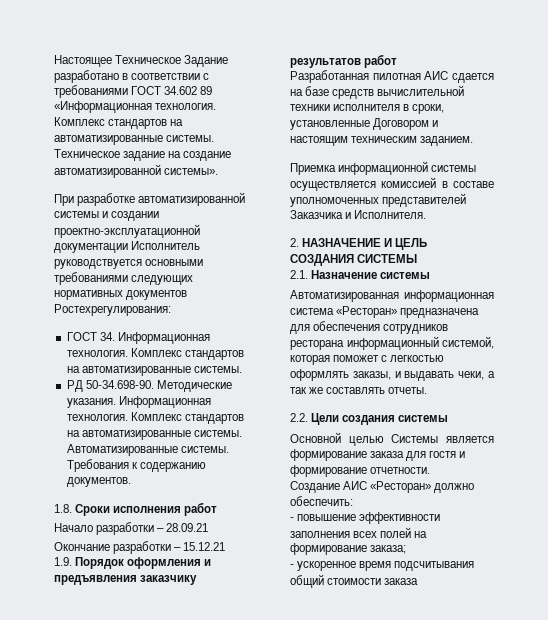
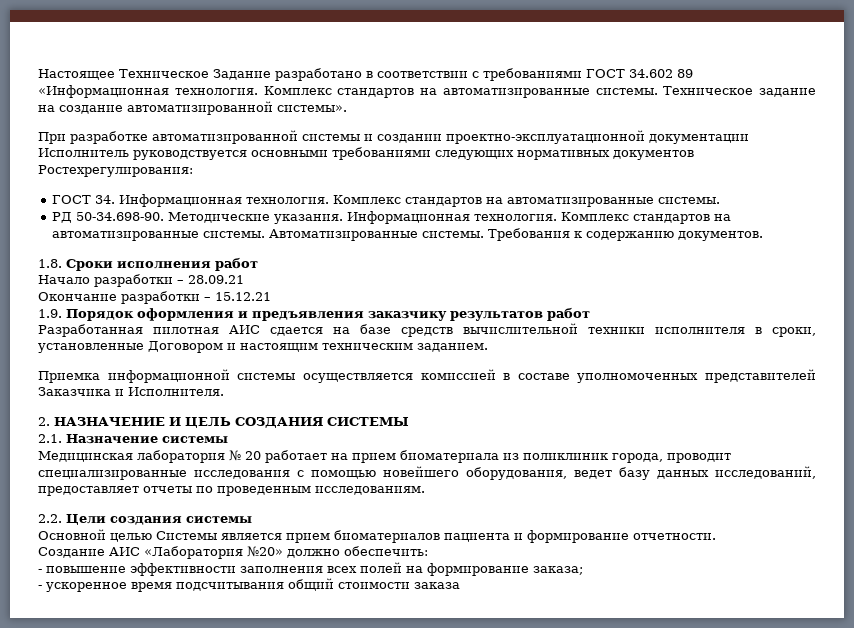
- Автоматизированная информационная система «Ресторан» предназначена для обеспечения сотрудников ресторана информационный системой, которая поможет с легкостью оформлять заказы, и выдавать чеки, а так же составлять отчеты.
+ Медицинская лаборатория № 20 работает на прием биоматериала из поликлиник города, проводит специализированные исследования с помощью новейшего оборудования, ведет базу данных исследований, предоставляет отчеты по проведенным исследованиям.
- Основной целью Системы является формирование заказа для гостя и формирование отчетности.
+ Основной целью Системы является прием биоматериалов пациента и формирование отчетности.
- Создание АИС «Ресторан» должно обеспечить:
+ Создание АИС «Лаборатория №20» должно обеспечить:

